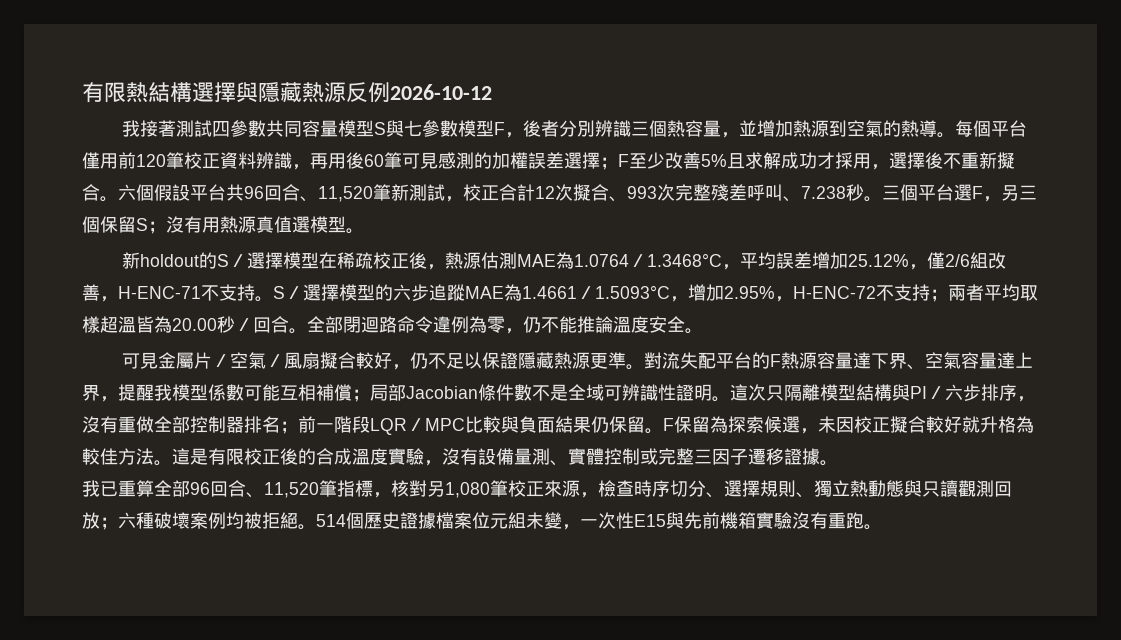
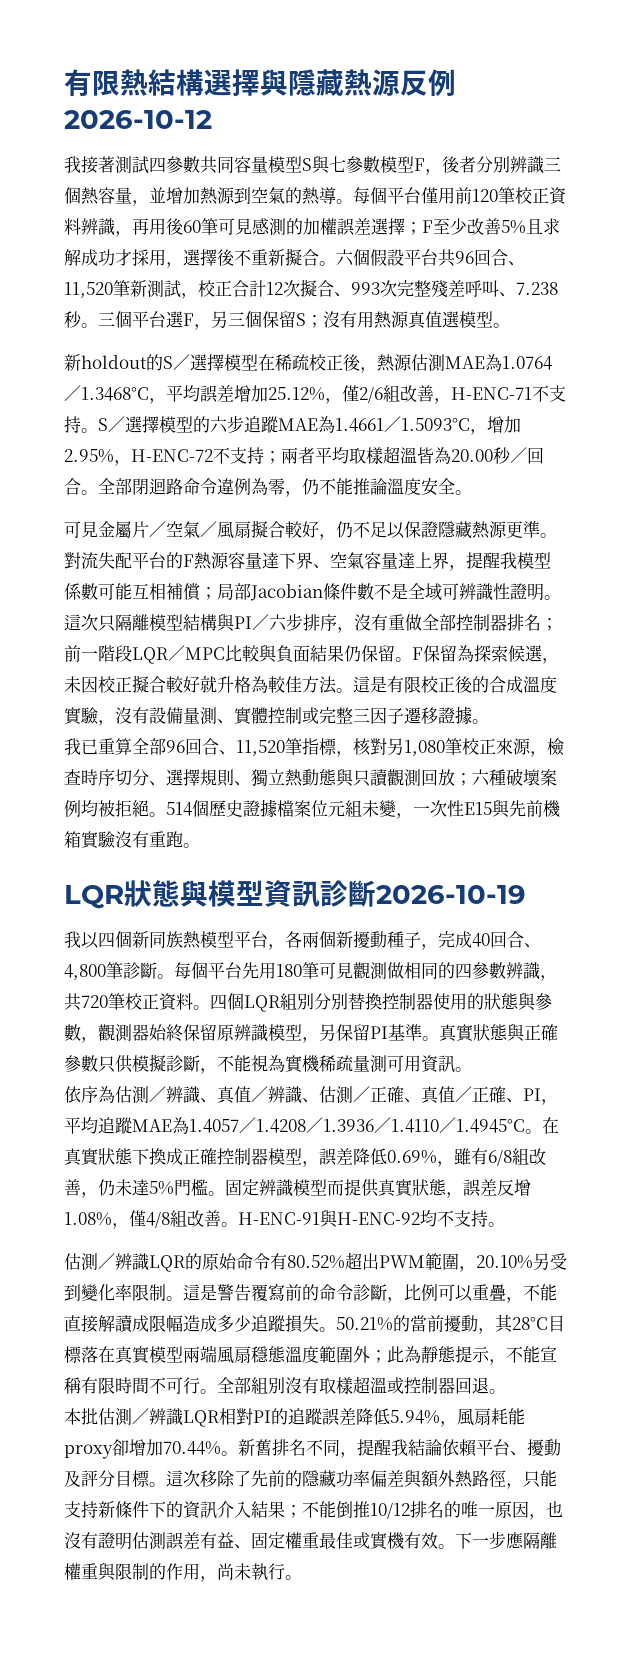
+ LQR狀態與模型資訊診斷2026-10-19
+ 我以四個新同族熱模型平台，各兩個新擾動種子，完成40回合、4,800筆診斷。每個平台先用180筆可見觀測做相同的四參數辨識，共720筆校正資料。四個LQR組別分別替換控制器使用的狀態與參數，觀測器始終保留原辨識模型，另保留PI基準。真實狀態與正確參數只供模擬診斷，不能視為實機稀疏量測可用資訊。
+ 依序為估測／辨識、真值／辨識、估測／正確、真值／正確、PI，平均追蹤MAE為1.4057／1.4208／1.3936／1.4110／1.4945°C。在真實狀態下換成正確控制器模型，誤差降低0.69%，雖有6/8組改善，仍未達5%門檻。固定辨識模型而提供真實狀態，誤差反增1.08%，僅4/8組改善。H-ENC-91與H-ENC-92均不支持。
+ 估測／辨識LQR的原始命令有80.52%超出PWM範圍，20.10%另受到變化率限制。這是警告覆寫前的命令診斷，比例可以重疊，不能直接解讀成限幅造成多少追蹤損失。50.21%的當前擾動，其28°C目標落在真實模型兩端風扇穩態溫度範圍外；此為靜態提示，不能宣稱有限時間不可行。全部組別沒有取樣超溫或控制器回退。
+ 本批估測／辨識LQR相對PI的追蹤誤差降低5.94%，風扇耗能proxy卻增加70.44%。新舊排名不同，提醒我結論依賴平台、擾動及評分目標。這次移除了先前的隱藏功率偏差與額外熱路徑，只能支持新條件下的資訊介入結果；不能倒推10/12排名的唯一原因，也沒有證明估測誤差有益、固定權重最佳或實機有效。下一步應隔離權重與限制的作用，尚未執行。

